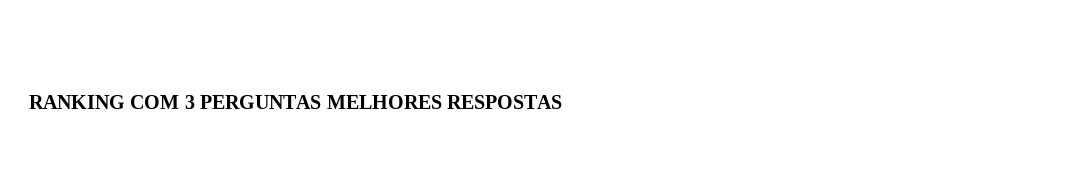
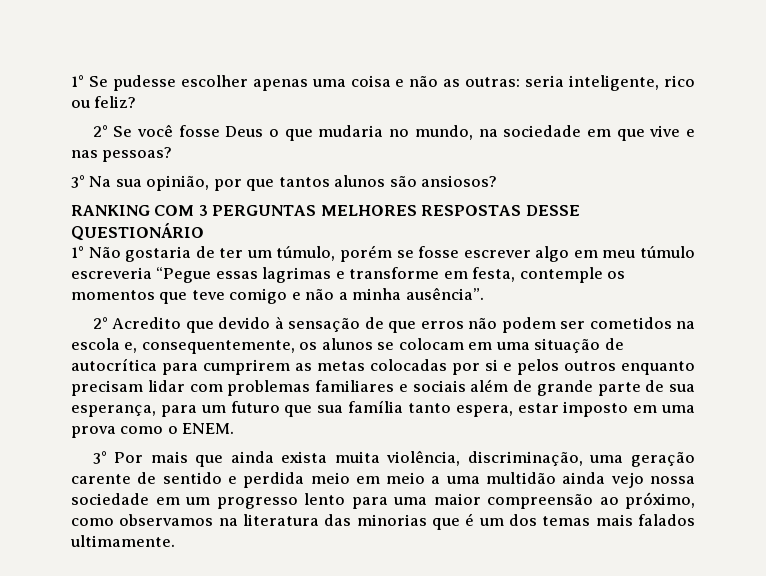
+ 1° Se pudesse escolher apenas uma coisa e não as outras: seria inteligente, rico ou feliz?
+ 2° Se você fosse Deus o que mudaria no mundo, na sociedade em que vive e nas pessoas?
+ 3° Na sua opinião, por que tantos alunos são ansiosos?
- RANKING COM 3 PERGUNTAS MELHORES RESPOSTAS
+ RANKING COM 3 PERGUNTAS MELHORES RESPOSTAS DESSE QUESTIONÁRIO
+ 1° Não gostaria de ter um túmulo, porém se fosse escrever algo em meu túmulo escreveria “Pegue essas lagrimas e transforme em festa, contemple os momentos que teve comigo e não a minha ausência”.
+ 2° Acredito que devido à sensação de que erros não podem ser cometidos na escola e, consequentemente, os alunos se colocam em uma situação de autocrítica para cumprirem as metas colocadas por si e pelos outros enquanto precisam lidar com problemas familiares e sociais além de grande parte de sua esperança, para um futuro que sua família tanto espera, estar imposto em uma prova como o ENEM.
+ 3° Por mais que ainda exista muita violência, discriminação, uma geração carente de sentido e perdida meio em meio a uma multidão ainda vejo nossa sociedade em um progresso lento para uma maior compreensão ao próximo, como observamos na literatura das minorias que é um dos temas mais falados ultimamente.

